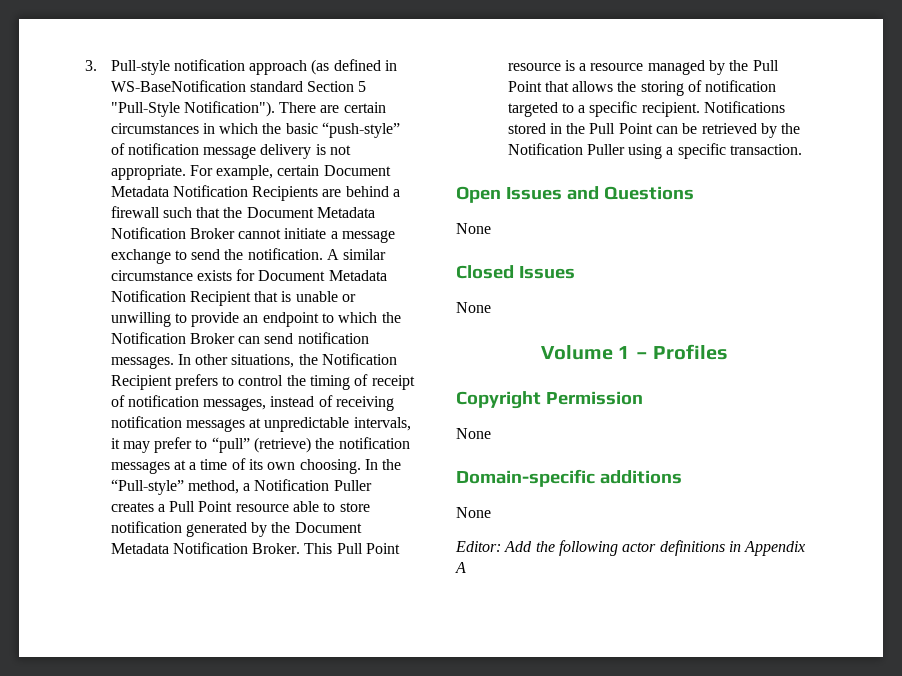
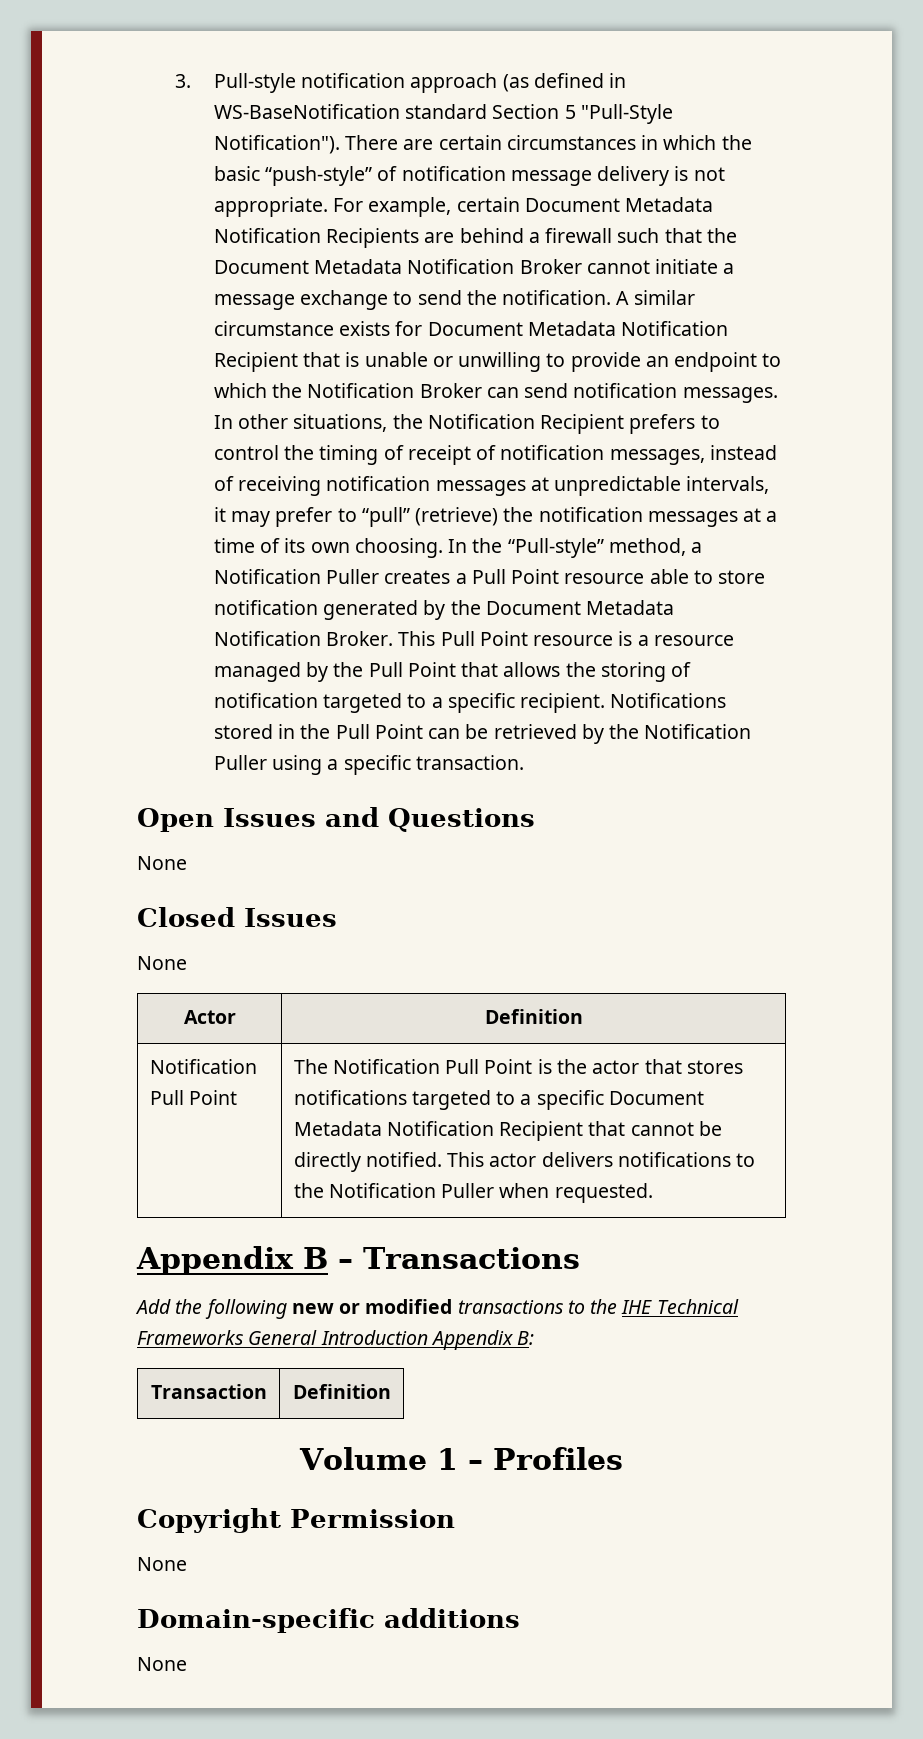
+ Actor | Definition
+ Notification Pull Point | The Notification Pull Point is the actor that stores notifications targeted to a specific Document Metadata Notification Recipient that cannot be directly notified. This actor delivers notifications to the Notification Puller when requested.
+ Appendix B – Transactions
+ Add the following new or modified transactions to the IHE Technical Frameworks General Introduction Appendix B:
+ Transaction | Definition
- Editor: Add the following actor definitions in Appendix A

